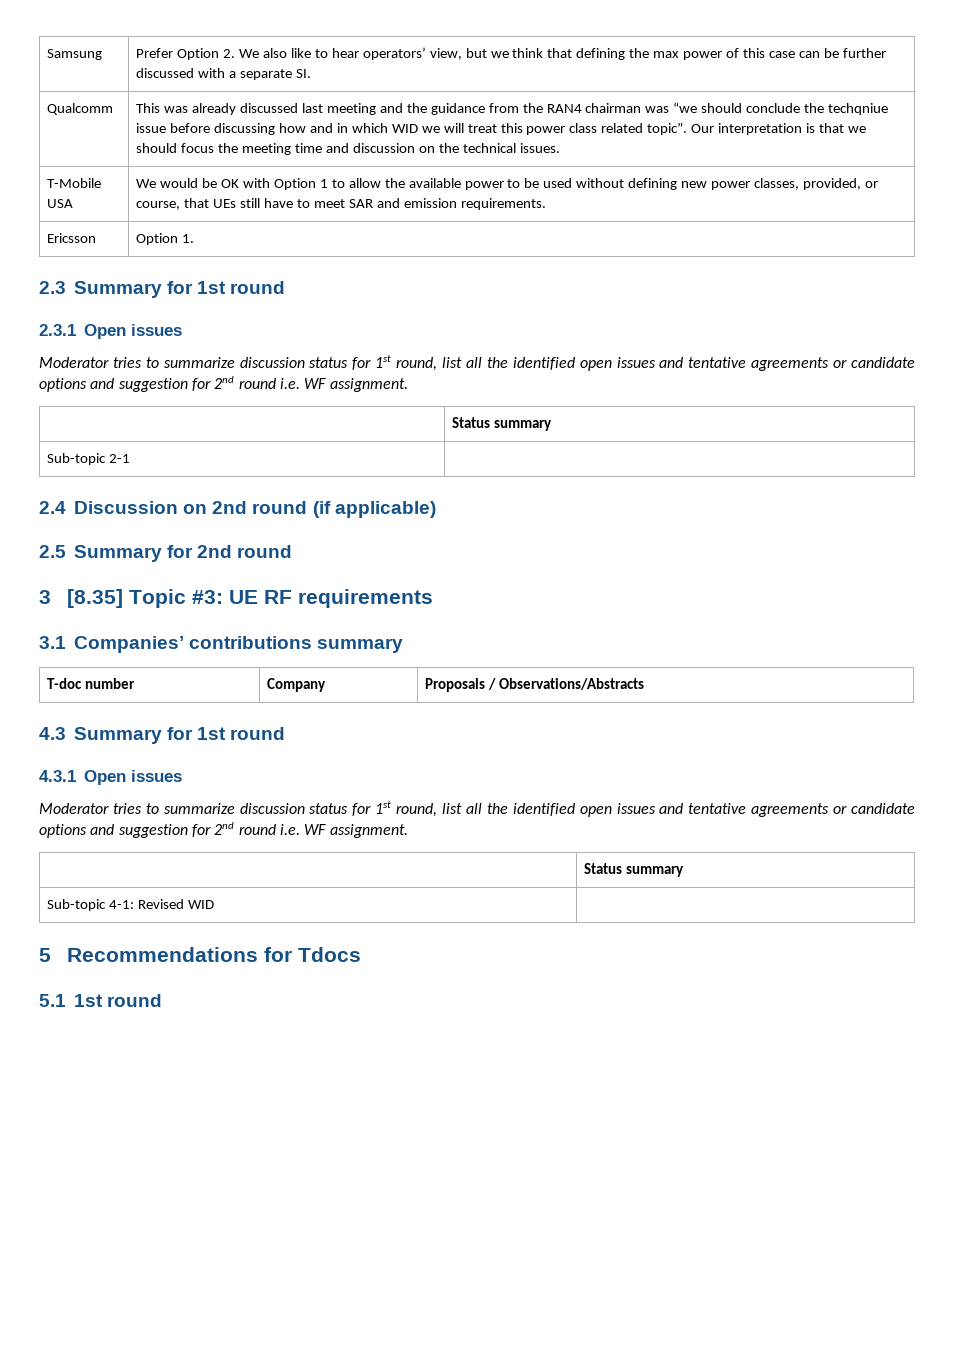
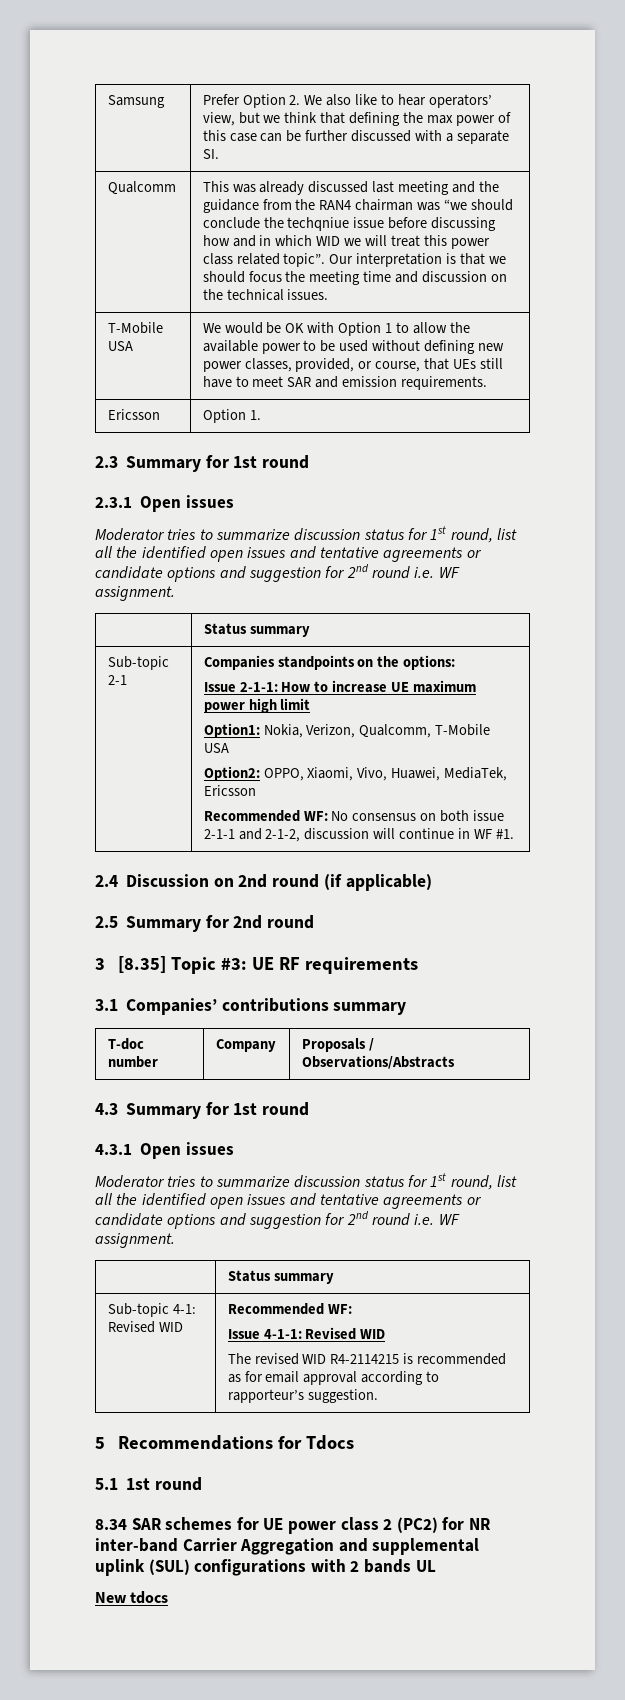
+ Companies standpoints on the options:
+ Issue 2-1-1: How to increase UE maximum power high limit
+ Option1: Nokia, Verizon, Qualcomm, T-Mobile USA
+ Option2: OPPO, Xiaomi, Vivo, Huawei, MediaTek, Ericsson
+ Recommended WF: No consensus on both issue 2-1-1 and 2-1-2, discussion will continue in WF #1.
- Sub-topic 4-1: Revised WID |
+ Sub-topic 4-1: Revised WID | Recommended WF:
+ Issue 4-1-1: Revised WID
+ The revised WID R4-2114215 is recommended as for email approval according to rapporteur’s suggestion.
+ 8.34 SAR schemes for UE power class 2 (PC2) for NR inter-band Carrier Aggregation and supplemental uplink (SUL) configurations with 2 bands UL
+ New tdocs

